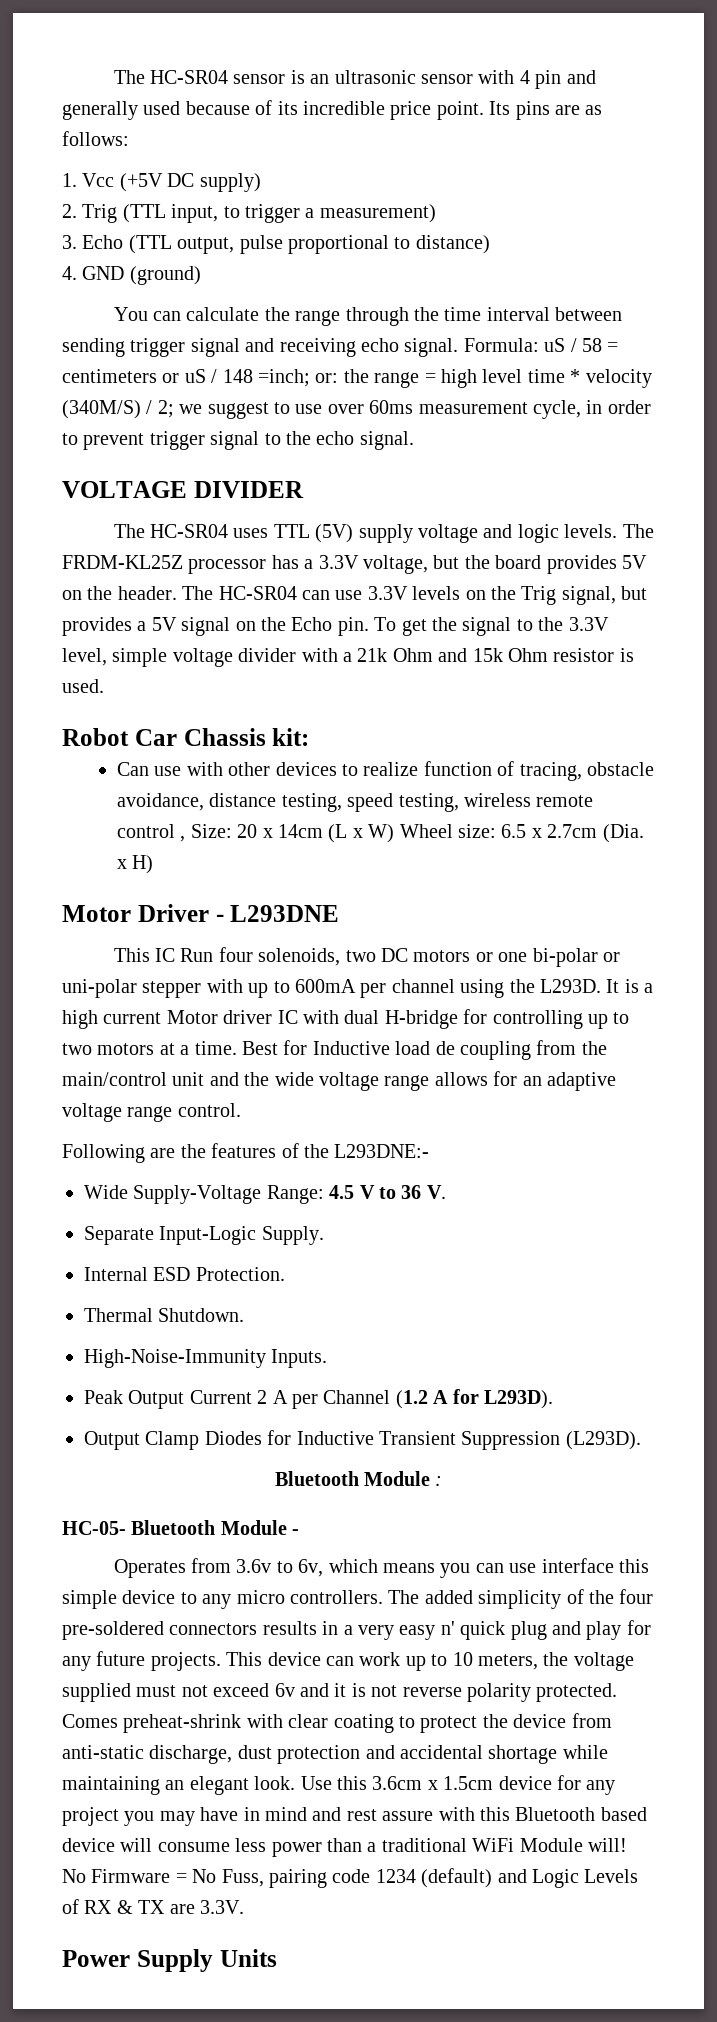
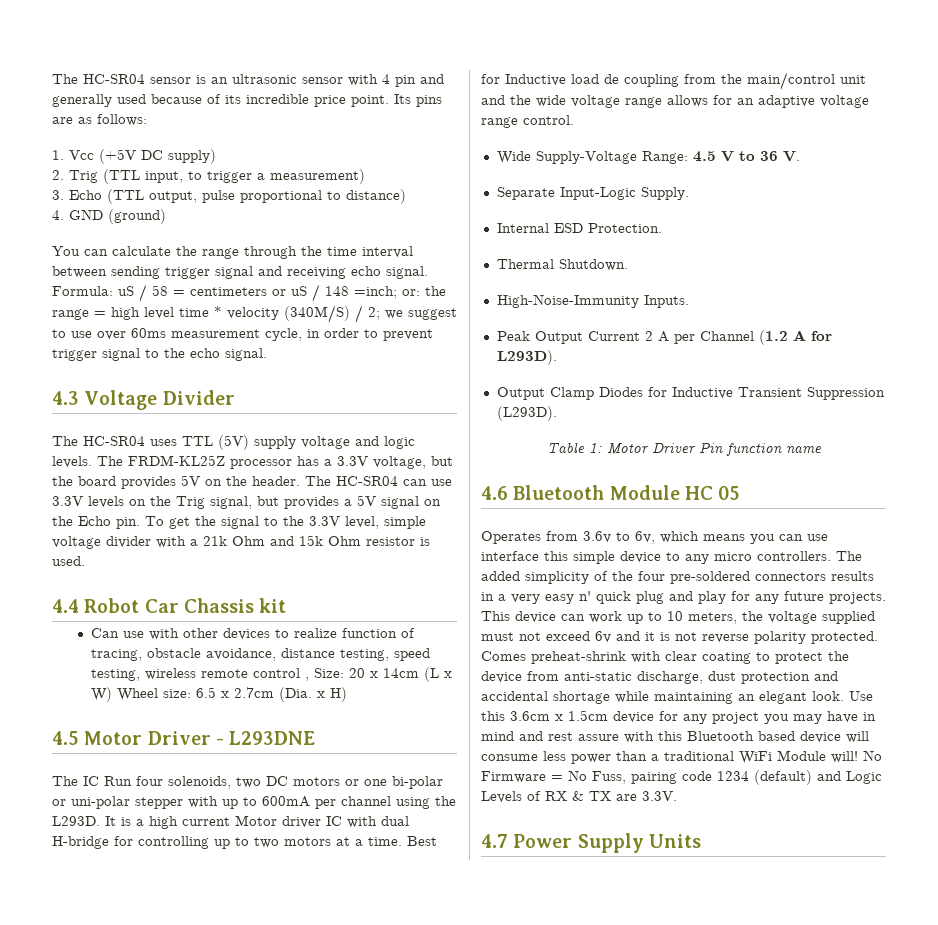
- VOLTAGE DIVIDER
+ 4.3 Voltage Divider
- Robot Car Chassis kit:
+ 4.4 Robot Car Chassis kit
- Motor Driver - L293DNE
+ 4.5 Motor Driver - L293DNE
- This IC Run four solenoids, two DC motors or one bi-polar or uni-polar stepper with up to 600mA per channel using the L293D.
+ The IC Run four solenoids, two DC motors or one bi-polar or uni-polar stepper with up to 600mA per channel using the L293D.
- Following are the features of the L293DNE:-
- Bluetooth Module :
- HC-05- Bluetooth Module -
+ Table 1: Motor Driver Pin function name
+ 4.6 Bluetooth Module HC 05
- Power Supply Units
+ 4.7 Power Supply Units

